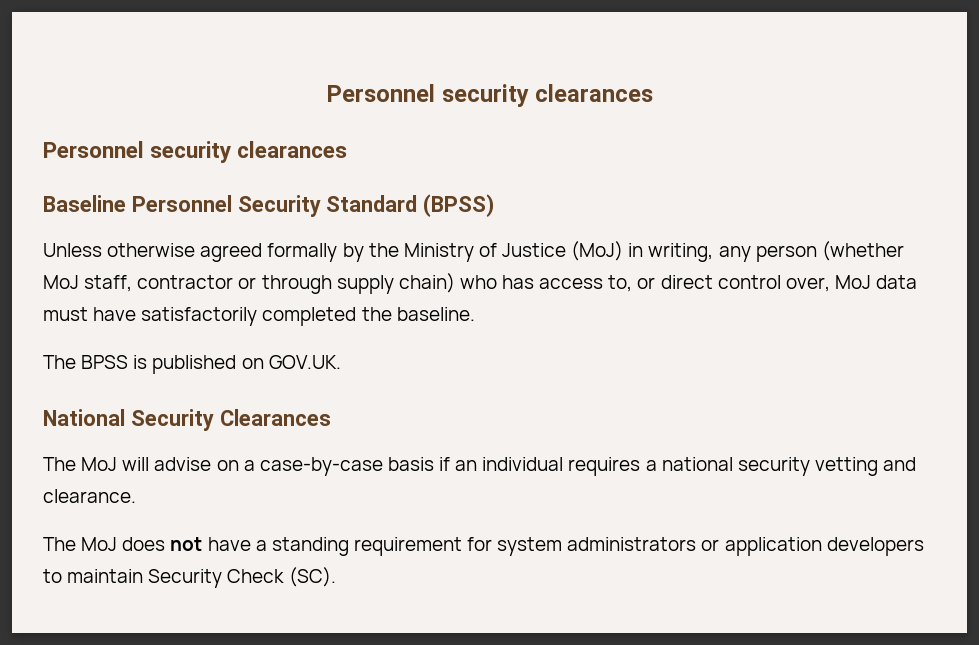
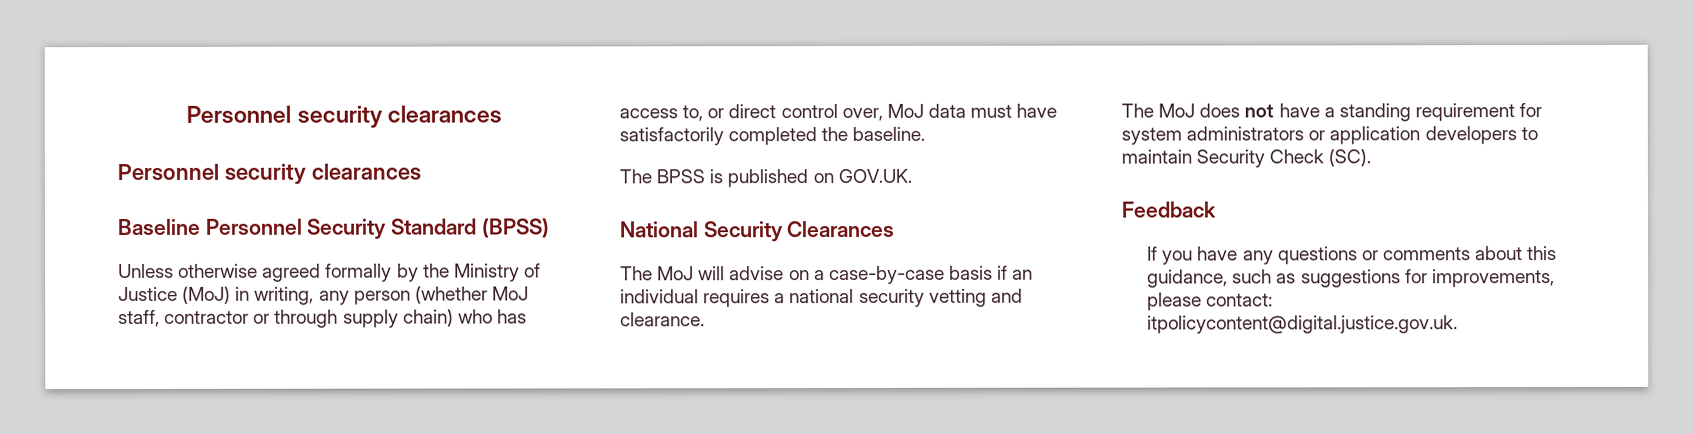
+ Feedback
+ If you have any questions or comments about this guidance, such as suggestions for improvements, please contact: itpolicycontent@digital.justice.gov.uk.

